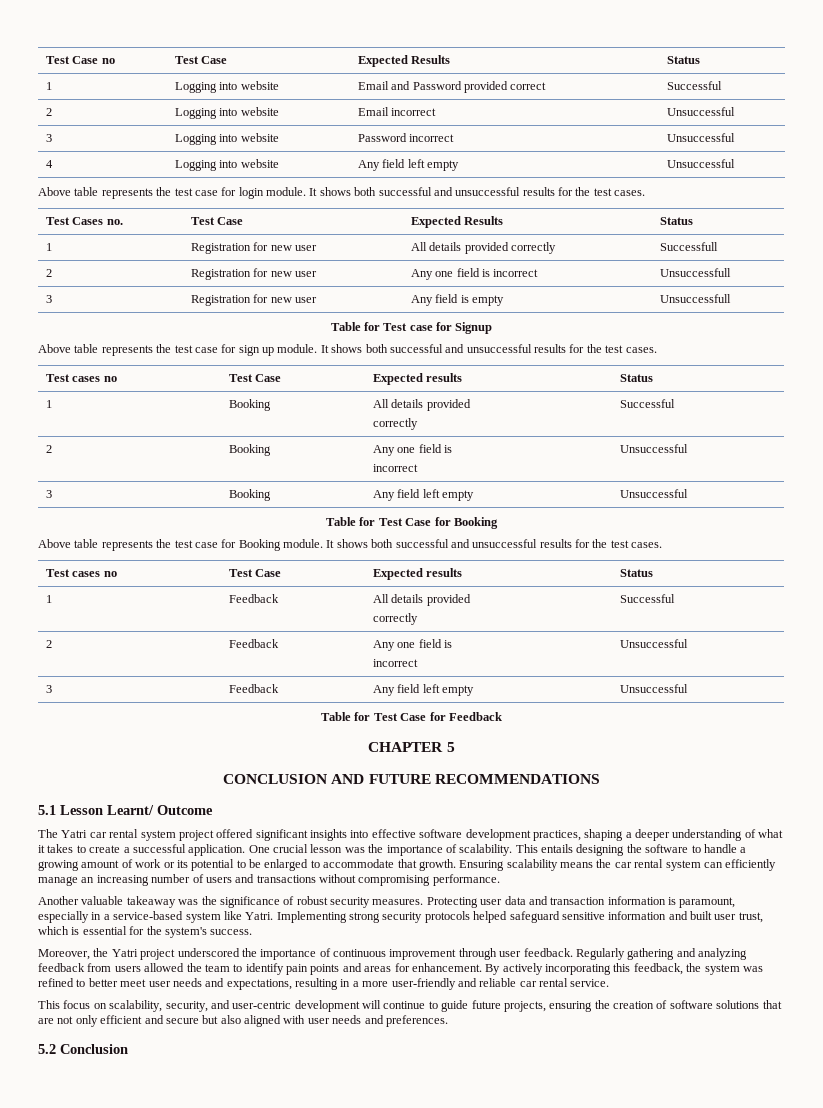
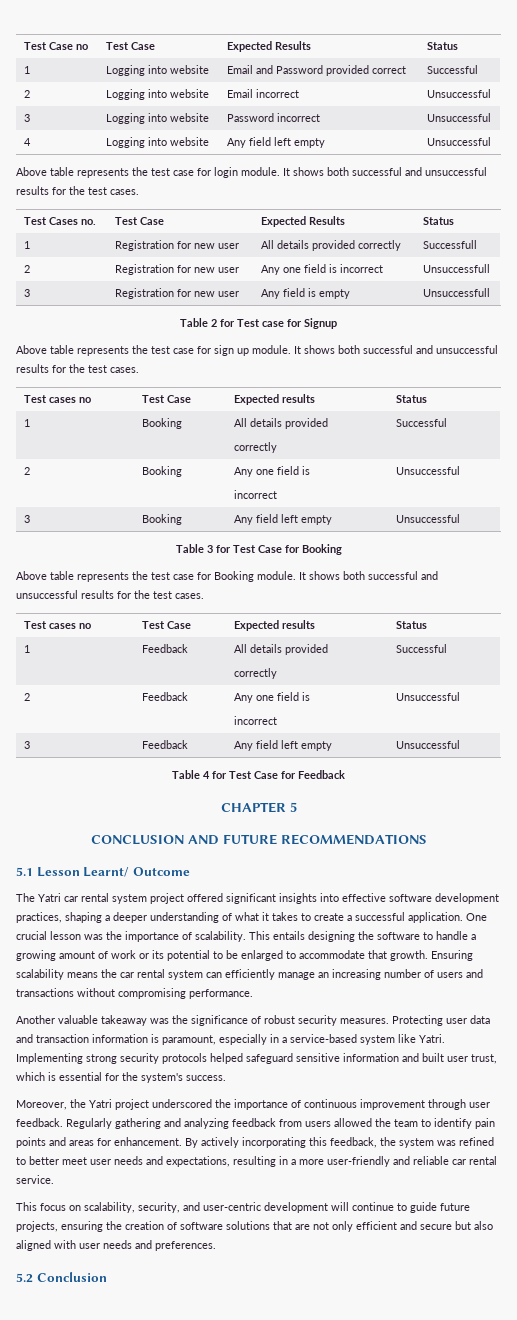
- Table for Test case for Signup
+ Table 2 for Test case for Signup
- Table for Test Case for Booking
+ Table 3 for Test Case for Booking
- Table for Test Case for Feedback
+ Table 4 for Test Case for Feedback

